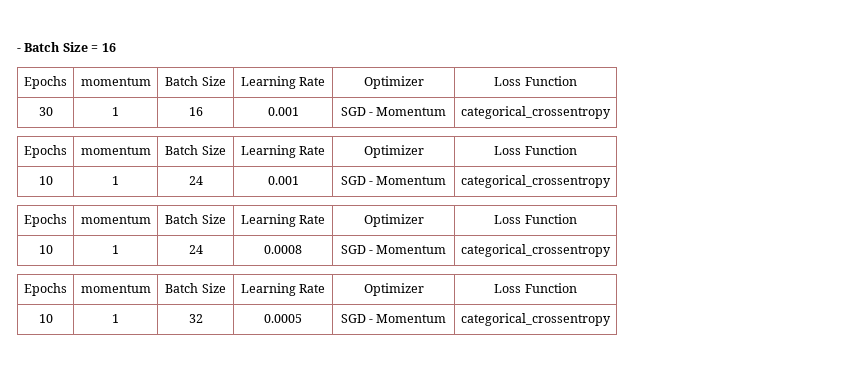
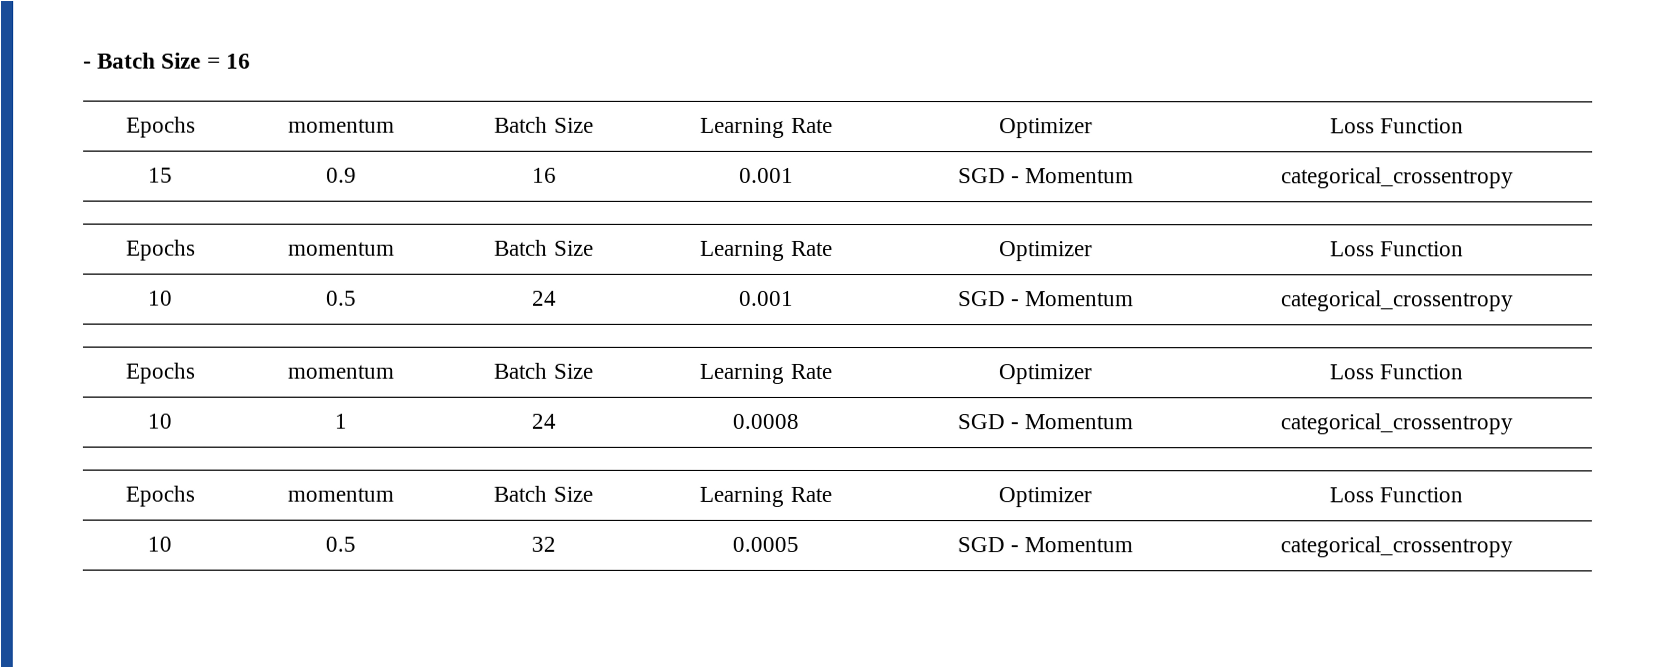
- 30 | 1 | 16 | 0.001 | SGD - Momentum | categorical_crossentropy
+ 15 | 0.9 | 16 | 0.001 | SGD - Momentum | categorical_crossentropy
- 10 | 1 | 24 | 0.001 | SGD - Momentum | categorical_crossentropy
+ 10 | 0.5 | 24 | 0.001 | SGD - Momentum | categorical_crossentropy
- 10 | 1 | 32 | 0.0005 | SGD - Momentum | categorical_crossentropy
+ 10 | 0.5 | 32 | 0.0005 | SGD - Momentum | categorical_crossentropy

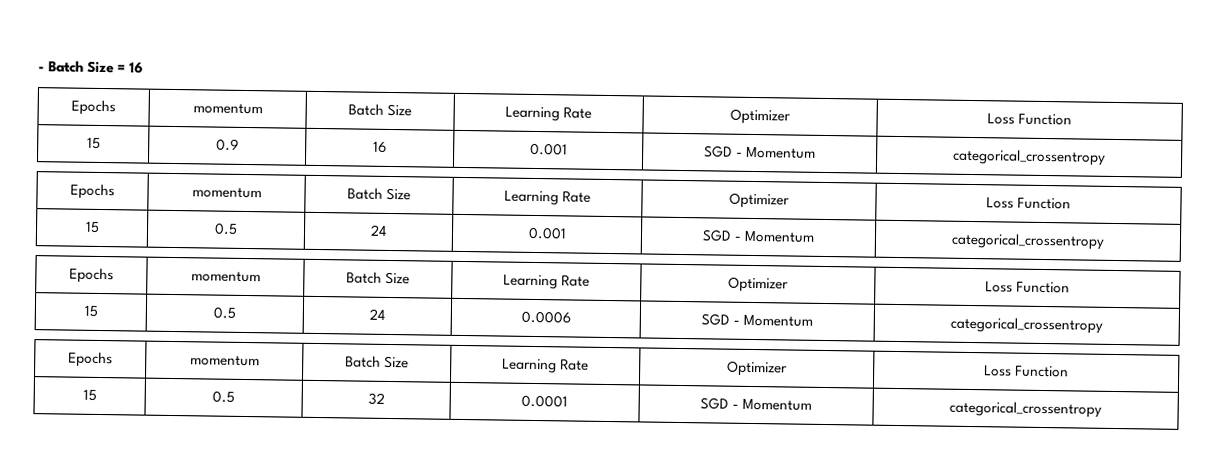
- 10 | 0.5 | 24 | 0.001 | SGD - Momentum | categorical_crossentropy
+ 15 | 0.5 | 24 | 0.001 | SGD - Momentum | categorical_crossentropy
- 10 | 1 | 24 | 0.0008 | SGD - Momentum | categorical_crossentropy
+ 15 | 0.5 | 24 | 0.0006 | SGD - Momentum | categorical_crossentropy
- 10 | 0.5 | 32 | 0.0005 | SGD - Momentum | categorical_crossentropy
+ 15 | 0.5 | 32 | 0.0001 | SGD - Momentum | categorical_crossentropy

